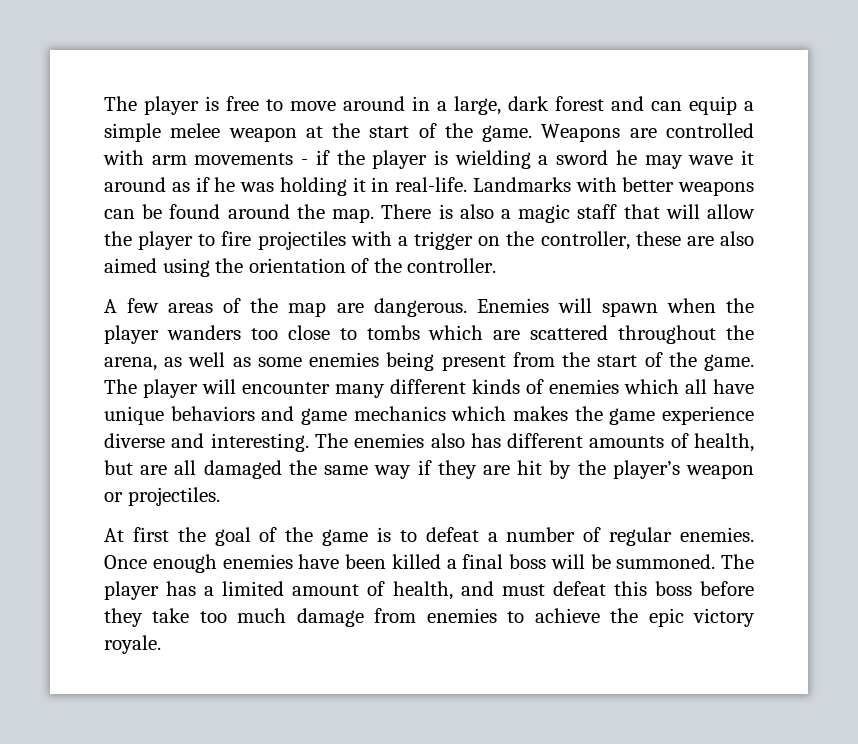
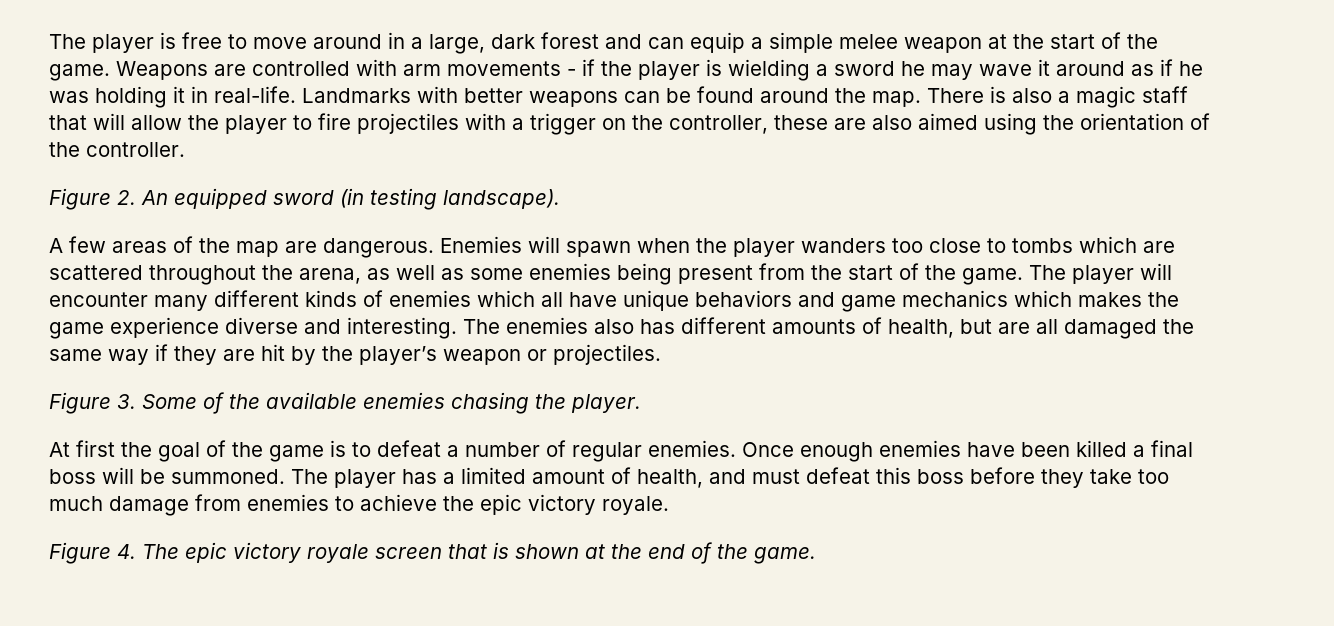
+ Figure 2. An equipped sword (in testing landscape).
+ Figure 3. Some of the available enemies chasing the player.
+ Figure 4. The epic victory royale screen that is shown at the end of the game.

